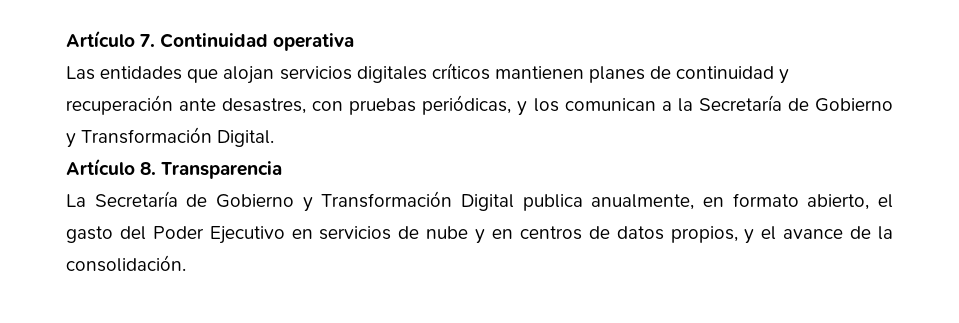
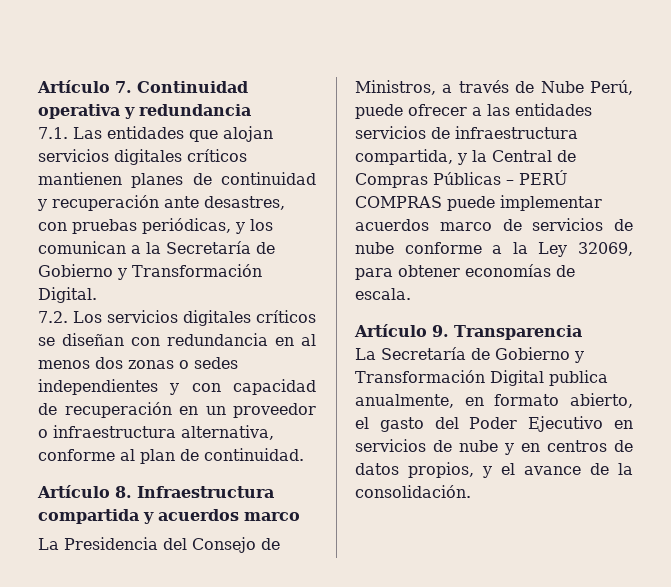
- Artículo 7. Continuidad operativa
- Las entidades que alojan servicios digitales críticos mantienen planes de continuidad y recuperación ante desastres, con pruebas periódicas, y los comunican a la Secretaría de Gobierno y Transformación Digital.
+ Artículo 7. Continuidad operativa y redundancia
+ 7.1. Las entidades que alojan servicios digitales críticos mantienen planes de continuidad y recuperación ante desastres, con pruebas periódicas, y los comunican a la Secretaría de Gobierno y Transformación Digital.
- Artículo 8. Transparencia
+ 7.2. Los servicios digitales críticos se diseñan con redundancia en al menos dos zonas o sedes independientes y con capacidad de recuperación en un proveedor o infraestructura alternativa, conforme al plan de continuidad.
+ Artículo 8. Infraestructura compartida y acuerdos marco
+ La Presidencia del Consejo de Ministros, a través de Nube Perú, puede ofrecer a las entidades servicios de infraestructura compartida, y la Central de Compras Públicas – PERÚ COMPRAS puede implementar acuerdos marco de servicios de nube conforme a la Ley 32069, para obtener economías de escala.
+ Artículo 9. Transparencia

